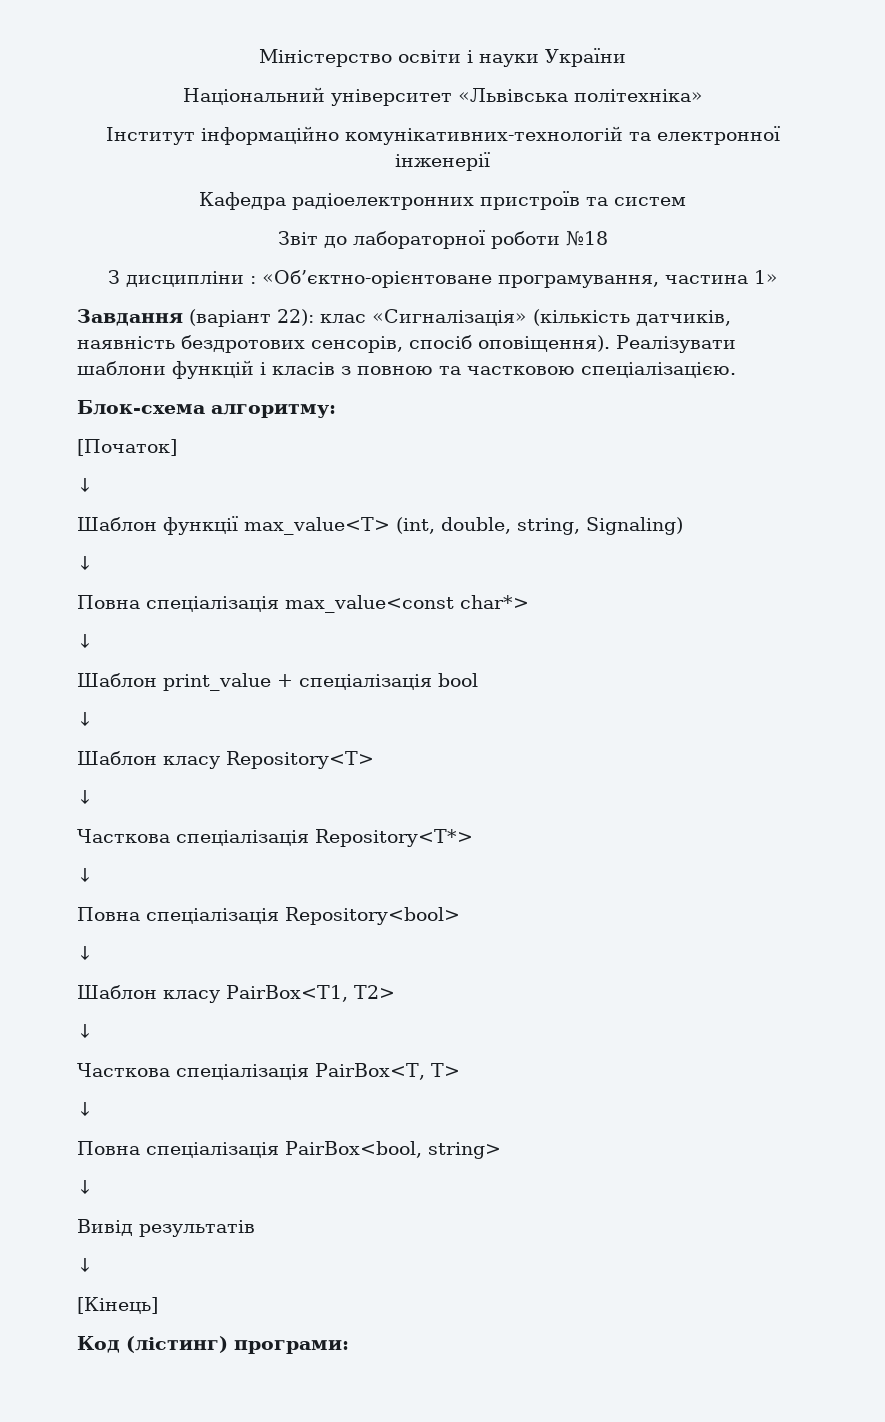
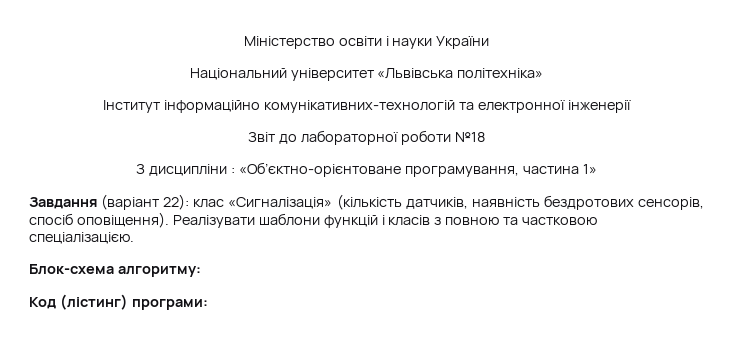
- Кафедра радіоелектронних пристроїв та систем
- [Початок]
- ↓
- Шаблон функції max_value<T> (int, double, string, Signaling)
- ↓
- Повна спеціалізація max_value<const char*>
- ↓
- Шаблон print_value + спеціалізація bool
- ↓
- Шаблон класу Repository<T>
- ↓
- Часткова спеціалізація Repository<T*>
- ↓
- Повна спеціалізація Repository<bool>
- ↓
- Шаблон класу PairBox<T1, T2>
- ↓
- Часткова спеціалізація PairBox<T, T>
- ↓
- Повна спеціалізація PairBox<bool, string>
- ↓
- Вивід результатів
- ↓
- [Кінець]

